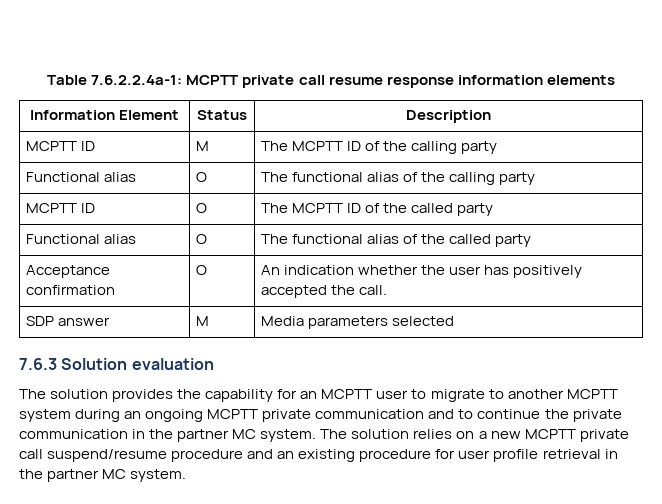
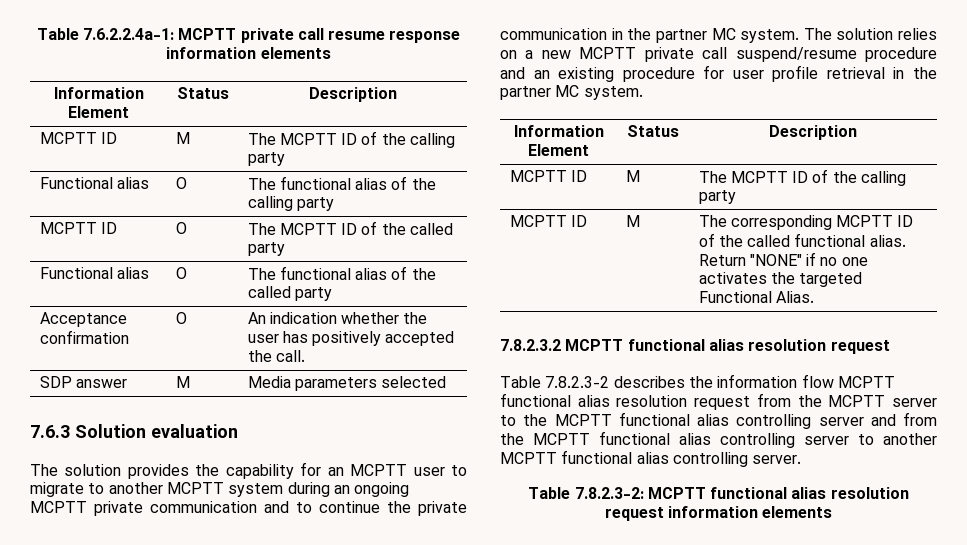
  The solution relies on a new MCPTT private call suspend/resume procedure and an existing procedure for user profile retrieval in the partner MC system.
+ Information Element | Status | Description
+ MCPTT ID | M | The MCPTT ID of the calling party
+ MCPTT ID | M | The corresponding MCPTT ID of the called functional alias. Return "NONE" if no one activates the targeted Functional Alias.
+ 7.8.2.3.2 MCPTT functional alias resolution request
+ Table 7.8.2.3-2 describes the information flow MCPTT functional alias resolution request from the MCPTT server to the MCPTT functional alias controlling server and from the MCPTT functional alias controlling server to another MCPTT functional alias controlling server.
+ Table 7.8.2.3-2: MCPTT functional alias resolution request information elements

